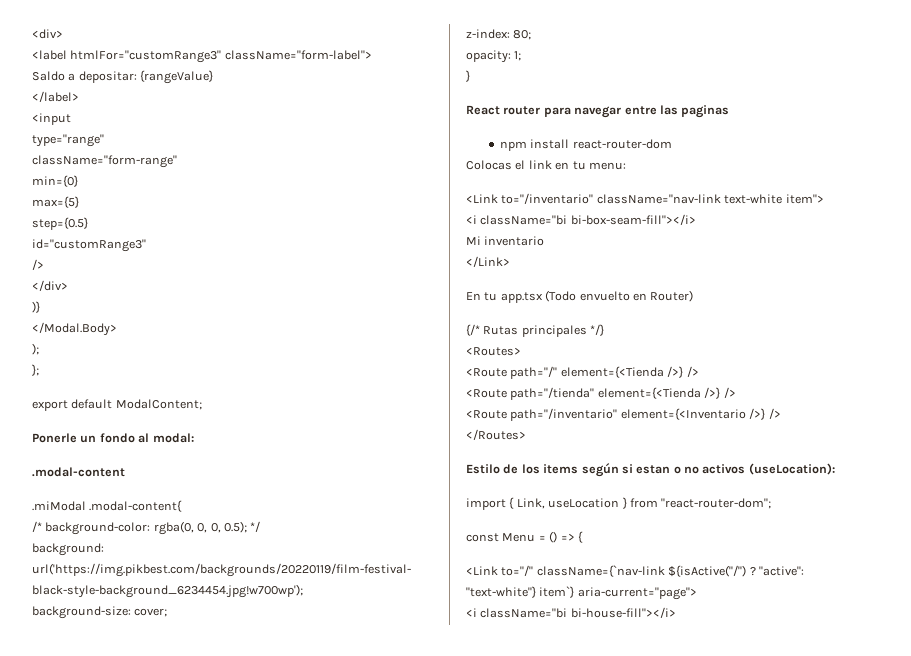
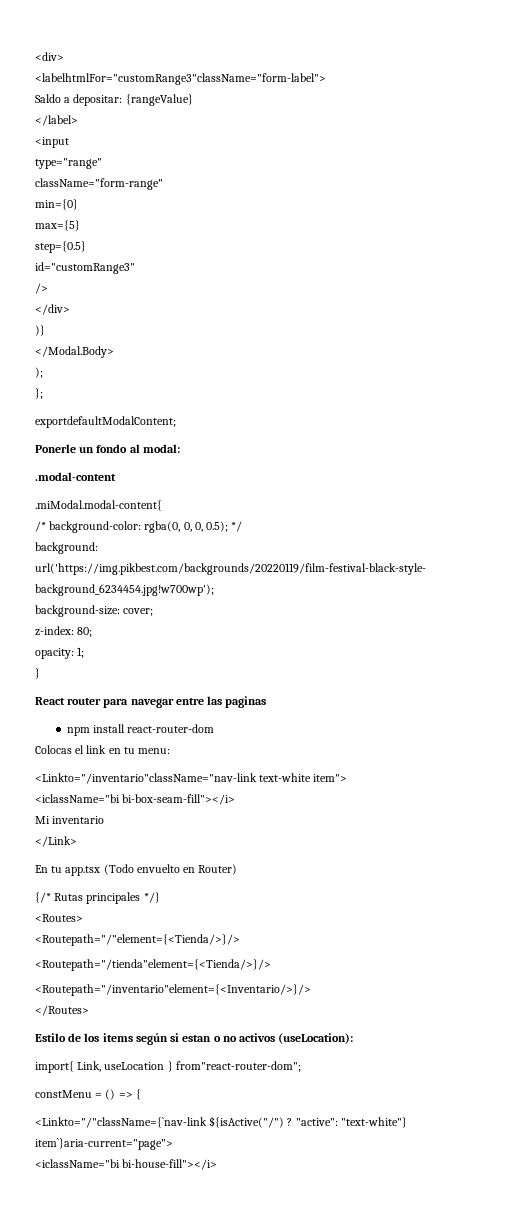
- <label htmlFor="customRange3" className="form-label">
+ <labelhtmlFor="customRange3"className="form-label">
- export default ModalContent;
+ exportdefaultModalContent;
- .miModal .modal-content{
+ .miModal.modal-content{
- <Link to="/inventario" className="nav-link text-white item">
+ <Linkto="/inventario"className="nav-link text-white item">
- <i className="bi bi-box-seam-fill"></i>
+ <iclassName="bi bi-box-seam-fill"></i>
- <Route path="/" element={<Tienda />} />
- <Route path="/tienda" element={<Tienda />} />
- <Route path="/inventario" element={<Inventario />} />
+ <Routepath="/"element={<Tienda/>}/>
+ <Routepath="/tienda"element={<Tienda/>}/>
+ <Routepath="/inventario"element={<Inventario/>}/>
- import { Link, useLocation } from "react-router-dom";
- const Menu = () => {
+ import{ Link, useLocation } from"react-router-dom";
+ constMenu = () => {
- <Link to="/" className={`nav-link ${isActive("/") ?
+ <Linkto="/"className={`nav-link ${isActive("/") ?
- "active": "text-white"} item`} aria-current="page">
- <i className="bi bi-house-fill"></i>
+ "active": "text-white"} item`}aria-current="page">
+ <iclassName="bi bi-house-fill"></i>

